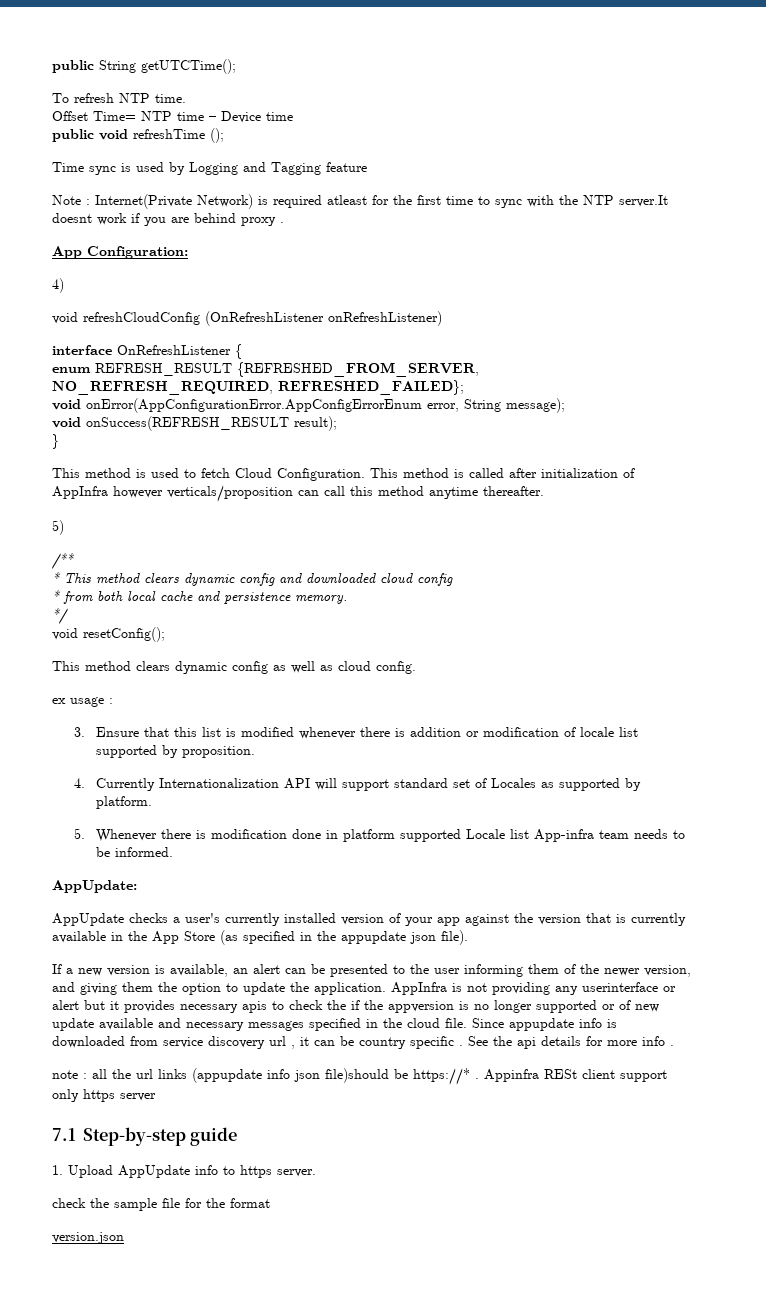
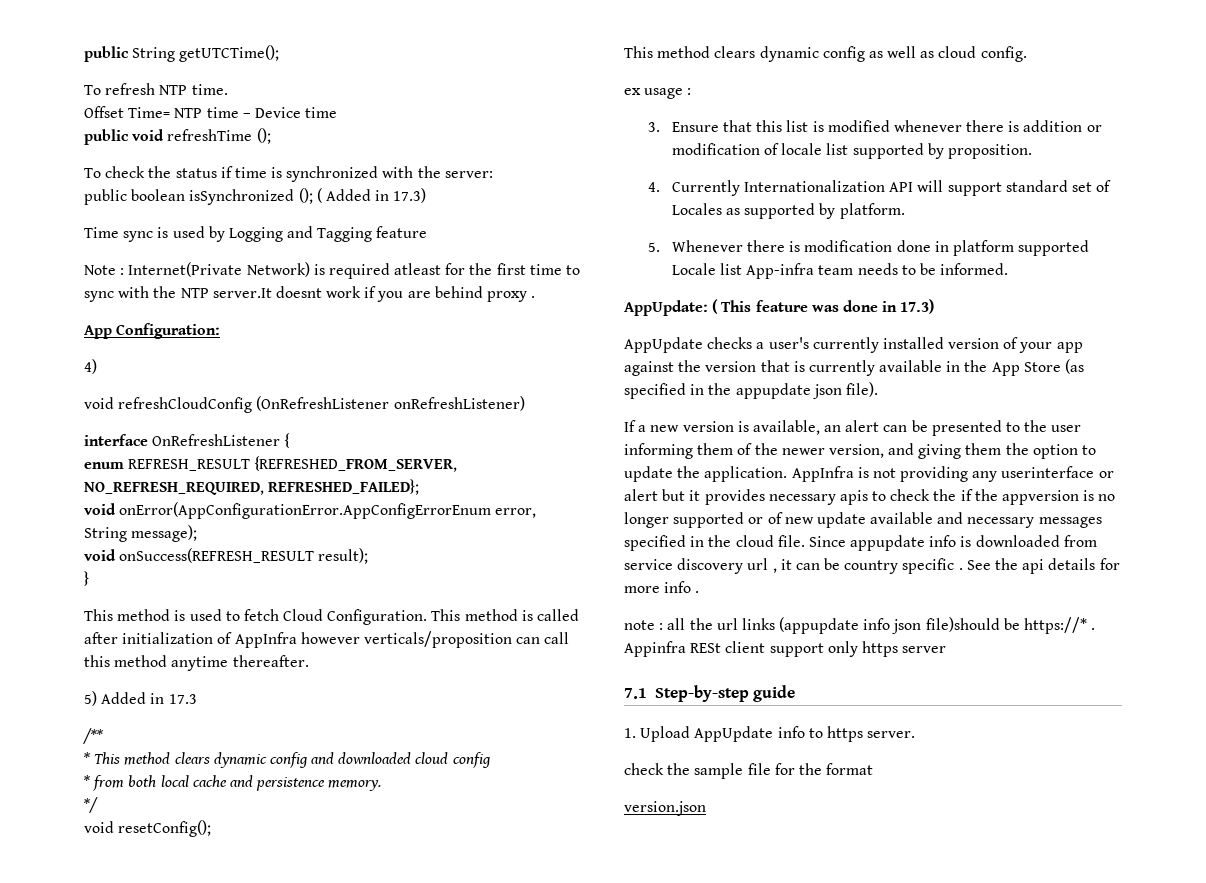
+ To check the status if time is synchronized with the server:
+ public boolean isSynchronized (); ( Added in 17.3)
- 5)
+ 5) Added in 17.3
- AppUpdate:
+ AppUpdate: ( This feature was done in 17.3)

